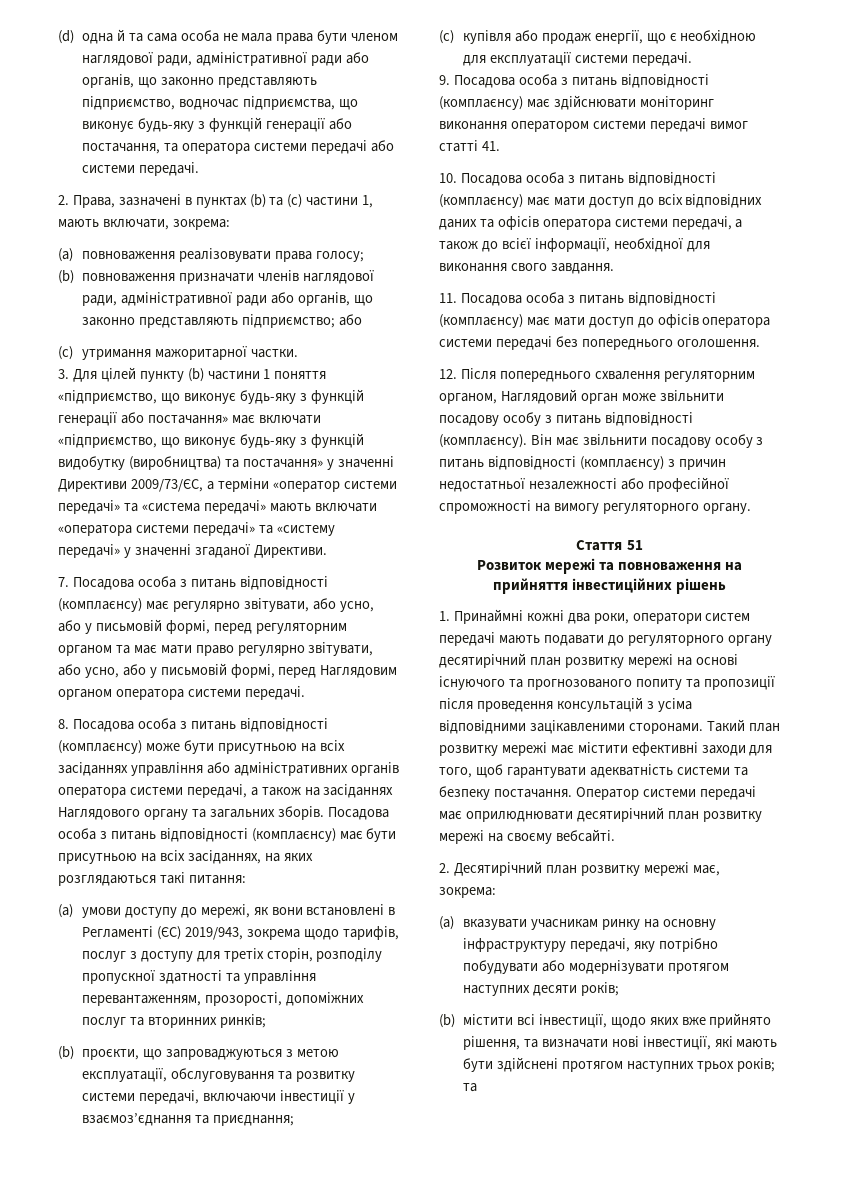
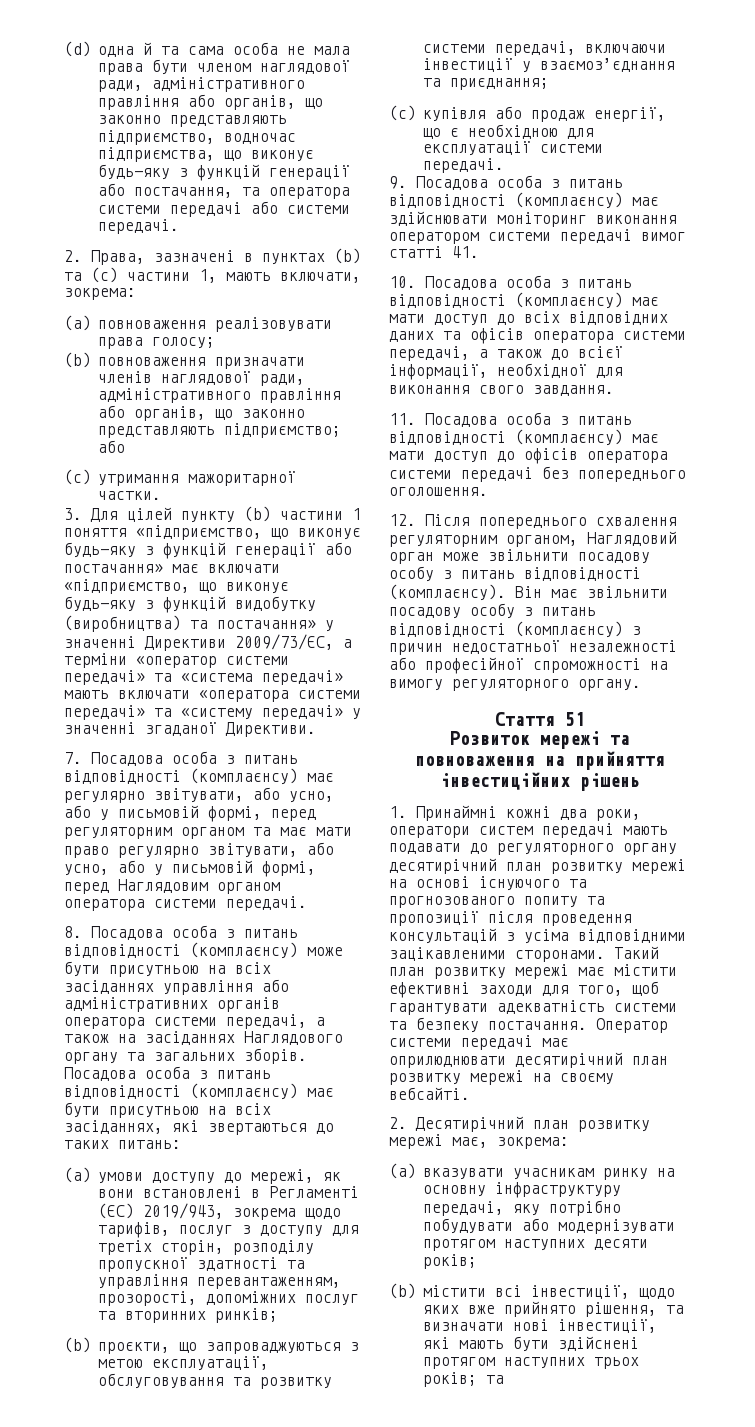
- (d) одна й та сама особа не мала права бути членом наглядової ради, адміністративної ради або органів, що законно представляють підприємство, водночас підприємства, що виконує будь-яку з функцій генерації або постачання, та оператора системи передачі або системи передачі.
+ (d) одна й та сама особа не мала права бути членом наглядової ради, адміністративного правління або органів, що законно представляють підприємство, водночас підприємства, що виконує будь-яку з функцій генерації або постачання, та оператора системи передачі або системи передачі.
- (b) повноваження призначати членів наглядової ради, адміністративної ради або органів, що законно представляють підприємство; або
+ (b) повноваження призначати членів наглядової ради, адміністративного правління або органів, що законно представляють підприємство; або
- Посадова особа з питань відповідності (комплаєнсу) має бути присутньою на всіх засіданнях, на яких розглядаються такі питання:
+ Посадова особа з питань відповідності (комплаєнсу) має бути присутньою на всіх засіданнях, які звертаються до таких питань:

